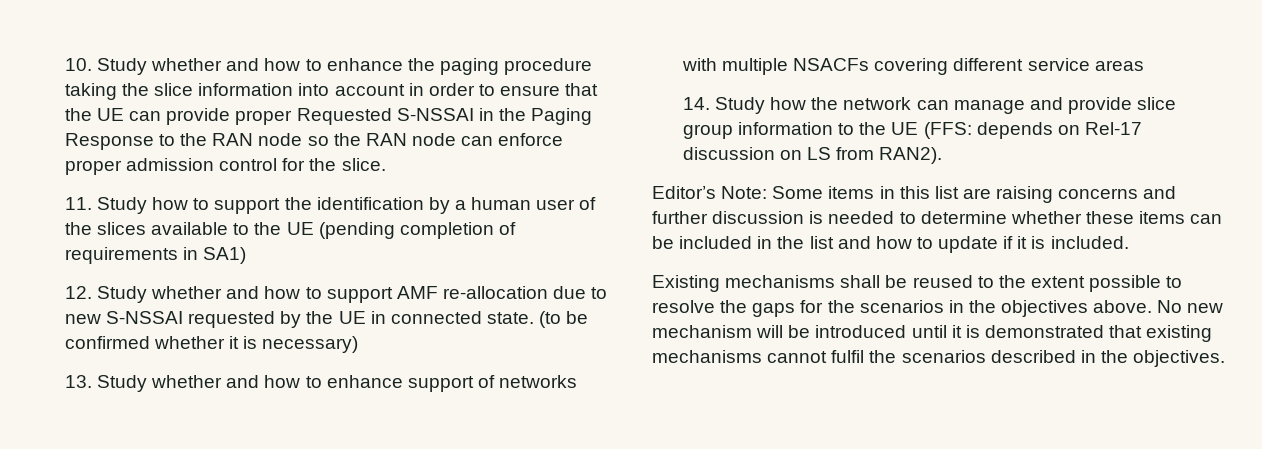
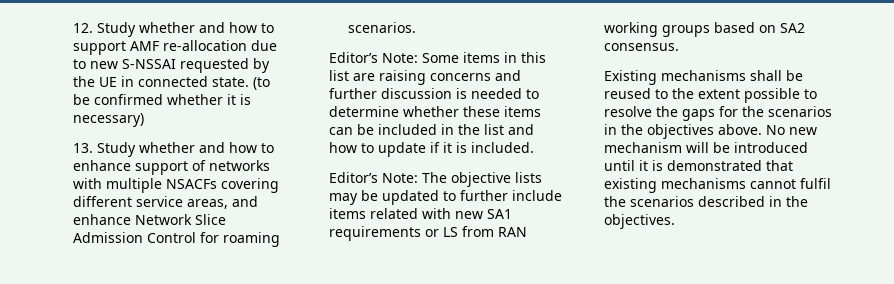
- 10. Study whether and how to enhance the paging procedure taking the slice information into account in order to ensure that the UE can provide proper Requested S-NSSAI in the Paging Response to the RAN node so the RAN node can enforce proper admission control for the slice.
- 11. Study how to support the identification by a human user of the slices available to the UE (pending completion of requirements in SA1)
- 13. Study whether and how to enhance support of networks with multiple NSACFs covering different service areas
- 14. Study how the network can manage and provide slice group information to the UE (FFS: depends on Rel-17 discussion on LS from RAN2).
+ 13. Study whether and how to enhance support of networks with multiple NSACFs covering different service areas, and enhance Network Slice Admission Control for roaming scenarios.
+ Editor’s Note: The objective lists may be updated to further include items related with new SA1 requirements or LS from RAN working groups based on SA2 consensus.

